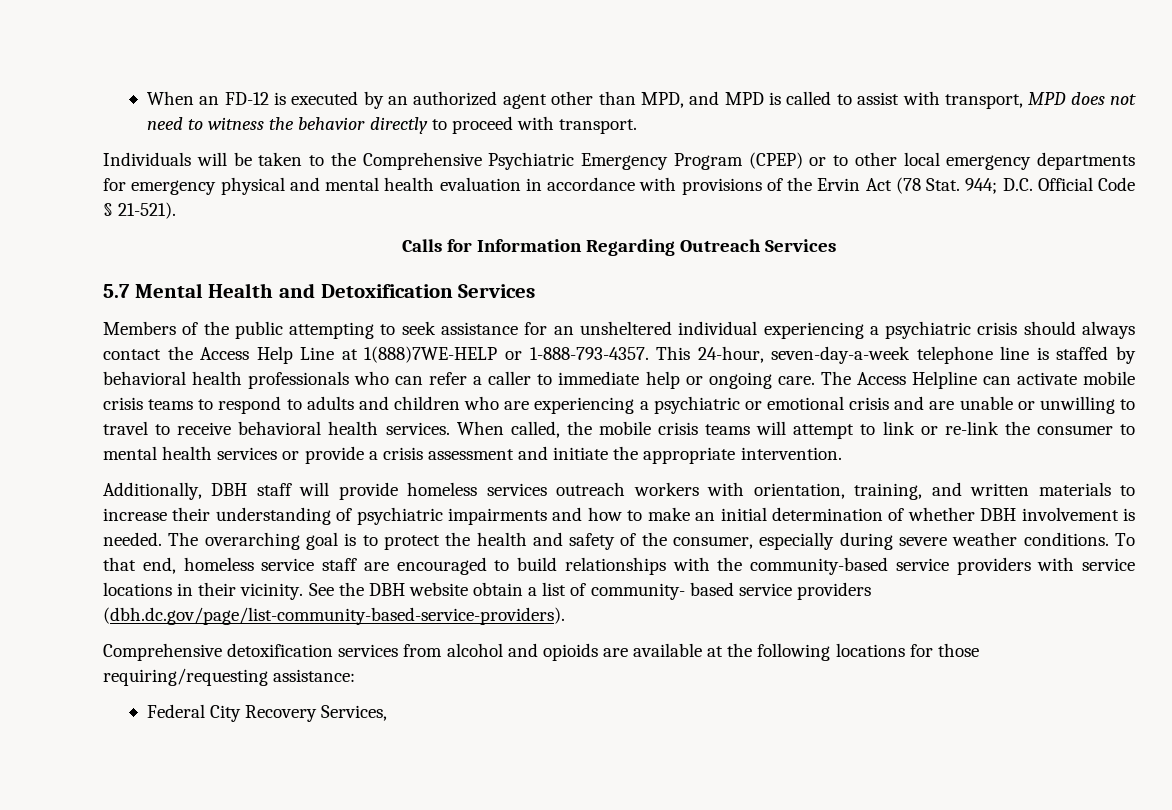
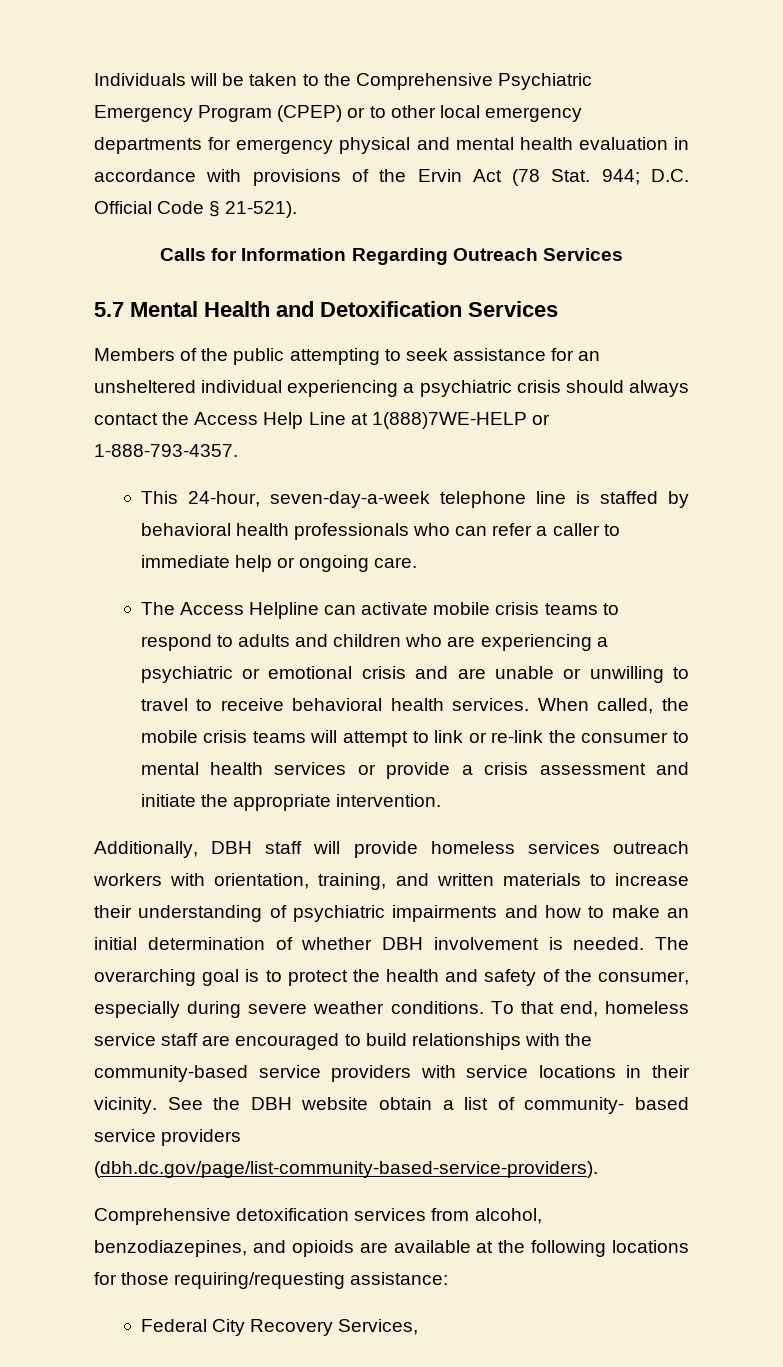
- When an FD-12 is executed by an authorized agent other than MPD, and MPD is called to assist with transport, MPD does not need to witness the behavior directly to proceed with transport.
- Members of the public attempting to seek assistance for an unsheltered individual experiencing a psychiatric crisis should always contact the Access Help Line at 1(888)7WE-HELP or 1-888-793-4357. This 24-hour, seven-day-a-week telephone line is staffed by behavioral health professionals who can refer a caller to immediate help or ongoing care. The Access Helpline can activate mobile crisis teams to respond to adults and children who are experiencing a psychiatric or emotional crisis and are unable or unwilling to travel to receive behavioral health services.
+ Members of the public attempting to seek assistance for an unsheltered individual experiencing a psychiatric crisis should always contact the Access Help Line at 1(888)7WE-HELP or 1-888-793-4357.
+ This 24-hour, seven-day-a-week telephone line is staffed by behavioral health professionals who can refer a caller to immediate help or ongoing care.
+ The Access Helpline can activate mobile crisis teams to respond to adults and children who are experiencing a psychiatric or emotional crisis and are unable or unwilling to travel to receive behavioral health services.
- Comprehensive detoxification services from alcohol and opioids are available at the following locations for those requiring/requesting assistance:
+ Comprehensive detoxification services from alcohol, benzodiazepines, and opioids are available at the following locations for those requiring/requesting assistance:

